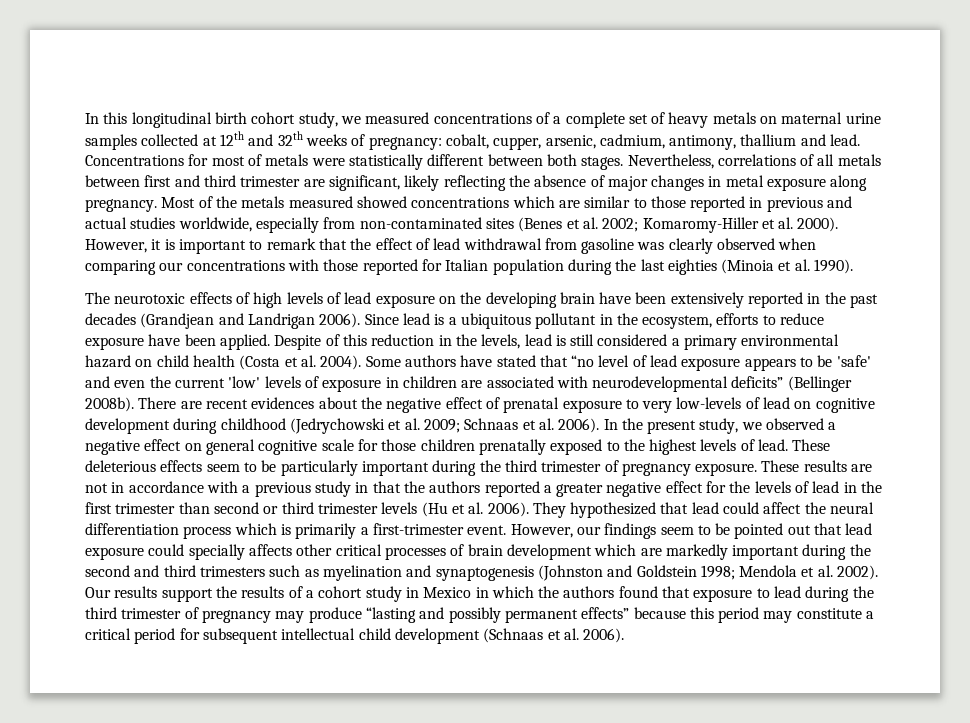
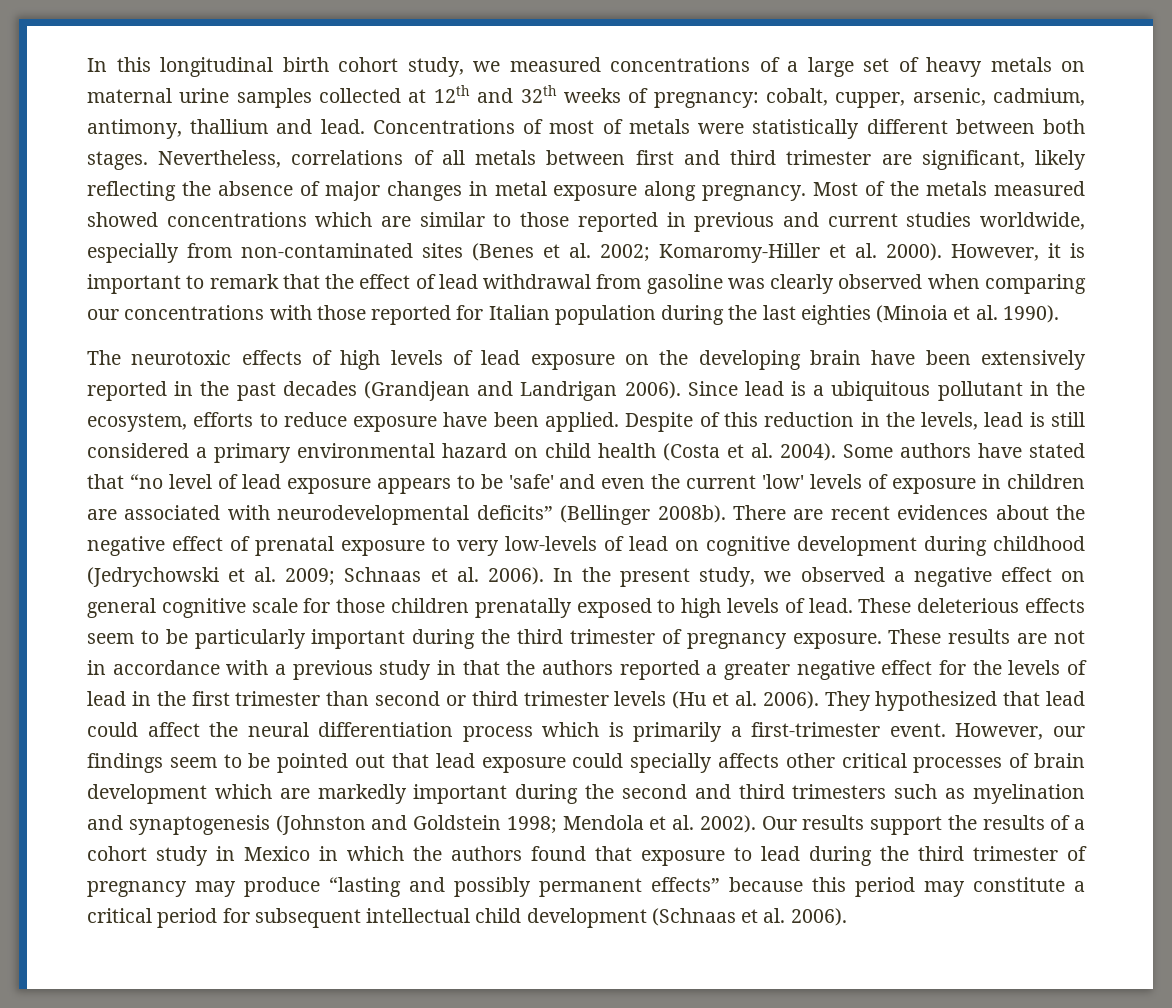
- In this longitudinal birth cohort study, we measured concentrations of a complete set of heavy metals on maternal urine samples collected at 12th and 32th weeks of pregnancy: cobalt, cupper, arsenic, cadmium, antimony, thallium and lead.
+ In this longitudinal birth cohort study, we measured concentrations of a large set of heavy metals on maternal urine samples collected at 12th and 32th weeks of pregnancy: cobalt, cupper, arsenic, cadmium, antimony, thallium and lead.
- Concentrations for most of metals were statistically different between both stages.
+ Concentrations of most of metals were statistically different between both stages.
- Most of the metals measured showed concentrations which are similar to those reported in previous and actual studies worldwide, especially from non-contaminated sites (Benes et al. 2002; Komaromy-Hiller et al. 2000).
+ Most of the metals measured showed concentrations which are similar to those reported in previous and current studies worldwide, especially from non-contaminated sites (Benes et al. 2002; Komaromy-Hiller et al. 2000).
- In the present study, we observed a negative effect on general cognitive scale for those children prenatally exposed to the highest levels of lead.
+ In the present study, we observed a negative effect on general cognitive scale for those children prenatally exposed to high levels of lead.

